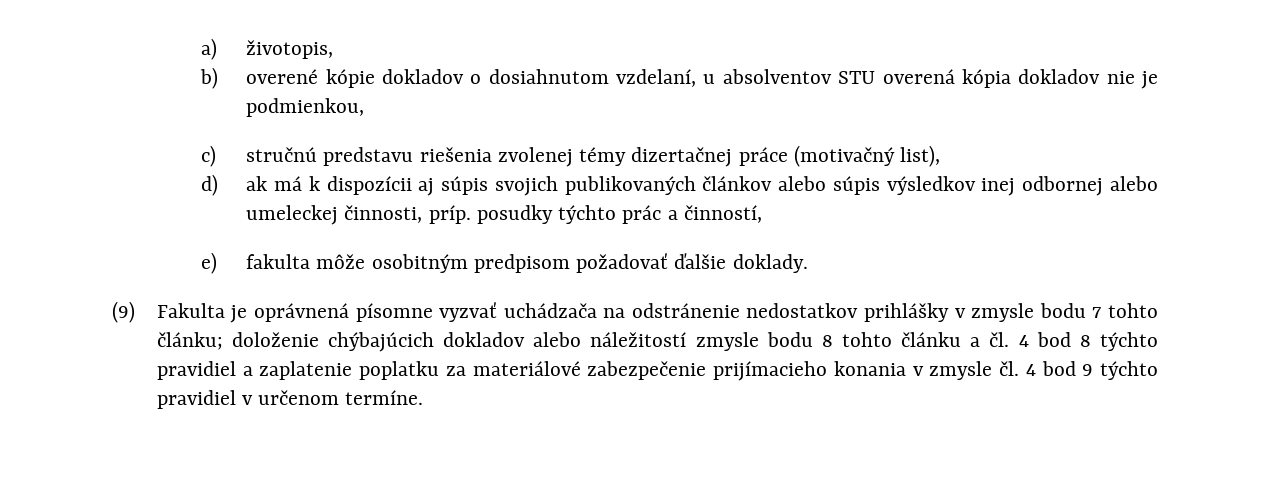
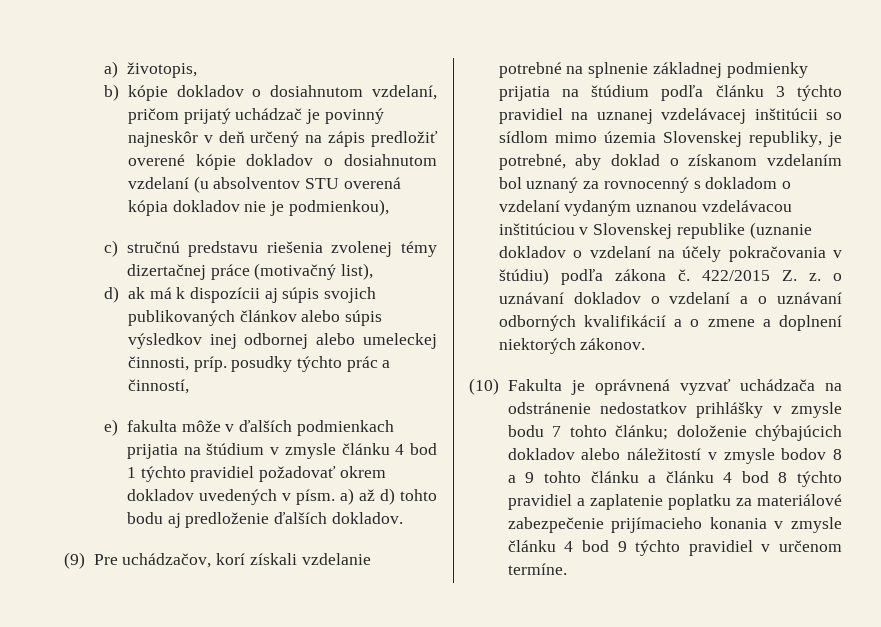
- b) overené kópie dokladov o dosiahnutom vzdelaní, u absolventov STU overená kópia dokladov nie je podmienkou,
+ b) kópie dokladov o dosiahnutom vzdelaní, pričom prijatý uchádzač je povinný najneskôr v deň určený na zápis predložiť overené kópie dokladov o dosiahnutom vzdelaní (u absolventov STU overená kópia dokladov nie je podmienkou),
- e) fakulta môže osobitným predpisom požadovať ďalšie doklady.
- (9) Fakulta je oprávnená písomne vyzvať uchádzača na odstránenie nedostatkov prihlášky v zmysle bodu 7 tohto článku; doloženie chýbajúcich dokladov alebo náležitostí zmysle bodu 8 tohto článku a čl. 4 bod 8 týchto pravidiel a zaplatenie poplatku za materiálové zabezpečenie prijímacieho konania v zmysle čl. 4 bod 9 týchto pravidiel v určenom termíne.
+ e) fakulta môže v ďalších podmienkach prijatia na štúdium v zmysle článku 4 bod 1 týchto pravidiel požadovať okrem dokladov uvedených v písm. a) až d) tohto bodu aj predloženie ďalších dokladov.
+ (9) Pre uchádzačov, korí získali vzdelanie potrebné na splnenie základnej podmienky prijatia na štúdium podľa článku 3 týchto pravidiel na uznanej vzdelávacej inštitúcii so sídlom mimo územia Slovenskej republiky, je potrebné, aby doklad o získanom vzdelaním bol uznaný za rovnocenný s dokladom o vzdelaní vydaným uznanou vzdelávacou inštitúciou v Slovenskej republike (uznanie dokladov o vzdelaní na účely pokračovania v štúdiu) podľa zákona č. 422/2015 Z. z. o uznávaní dokladov o vzdelaní a o uznávaní odborných kvalifikácií a o zmene a doplnení niektorých zákonov.
+ (10) Fakulta je oprávnená vyzvať uchádzača na odstránenie nedostatkov prihlášky v zmysle bodu 7 tohto článku; doloženie chýbajúcich dokladov alebo náležitostí v zmysle bodov 8 a 9 tohto článku a článku 4 bod 8 týchto pravidiel a zaplatenie poplatku za materiálové zabezpečenie prijímacieho konania v zmysle článku 4 bod 9 týchto pravidiel v určenom termíne.

